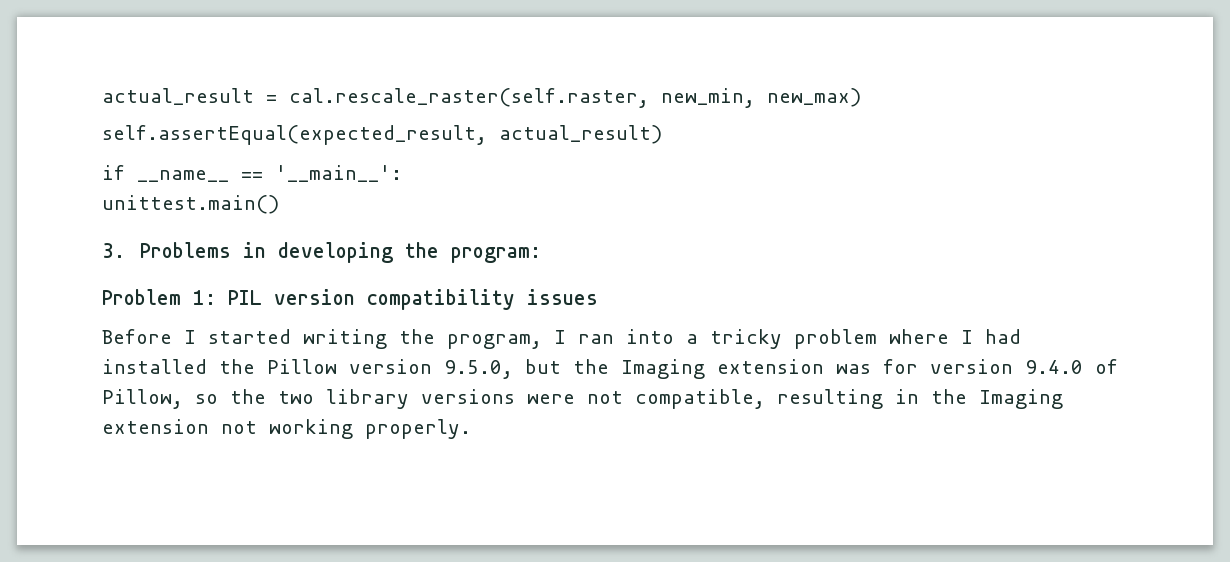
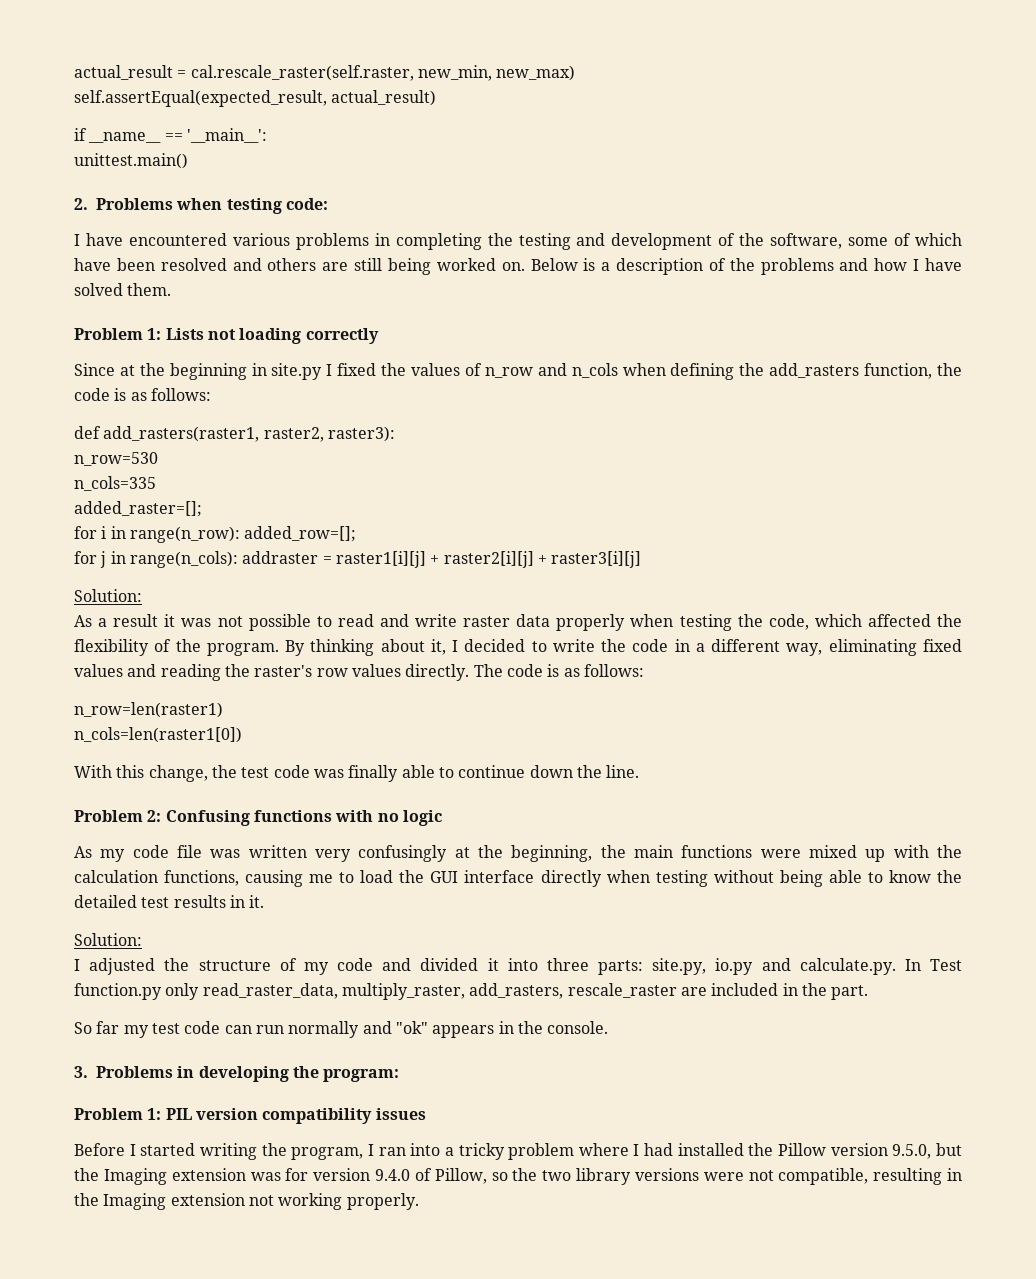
+ 2. Problems when testing code:
+ I have encountered various problems in completing the testing and development of the software, some of which have been resolved and others are still being worked on. Below is a description of the problems and how I have solved them.
+ Problem 1: Lists not loading correctly
+ Since at the beginning in site.py I fixed the values of n_row and n_cols when defining the add_rasters function, the code is as follows:
+ def add_rasters(raster1, raster2, raster3):
+ n_row=530
+ n_cols=335
+ added_raster=[];
+ for i in range(n_row): added_row=[];
+ for j in range(n_cols): addraster = raster1[i][j] + raster2[i][j] + raster3[i][j]
+ Solution:
+ As a result it was not possible to read and write raster data properly when testing the code, which affected the flexibility of the program. By thinking about it, I decided to write the code in a different way, eliminating fixed values and reading the raster's row values directly. The code is as follows:
+ n_row=len(raster1)
+ n_cols=len(raster1[0])
+ With this change, the test code was finally able to continue down the line.
+ Problem 2: Confusing functions with no logic
+ As my code file was written very confusingly at the beginning, the main functions were mixed up with the calculation functions, causing me to load the GUI interface directly when testing without being able to know the detailed test results in it.
+ Solution:
+ I adjusted the structure of my code and divided it into three parts: site.py, io.py and calculate.py. In Test function.py only read_raster_data, multiply_raster, add_rasters, rescale_raster are included in the part.
+ So far my test code can run normally and "ok" appears in the console.

